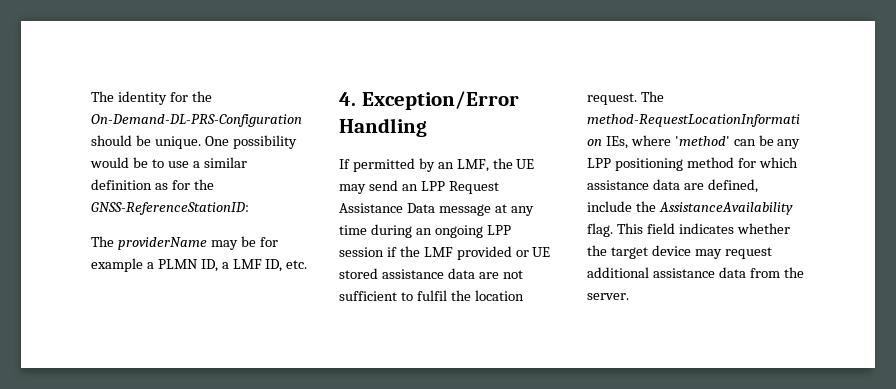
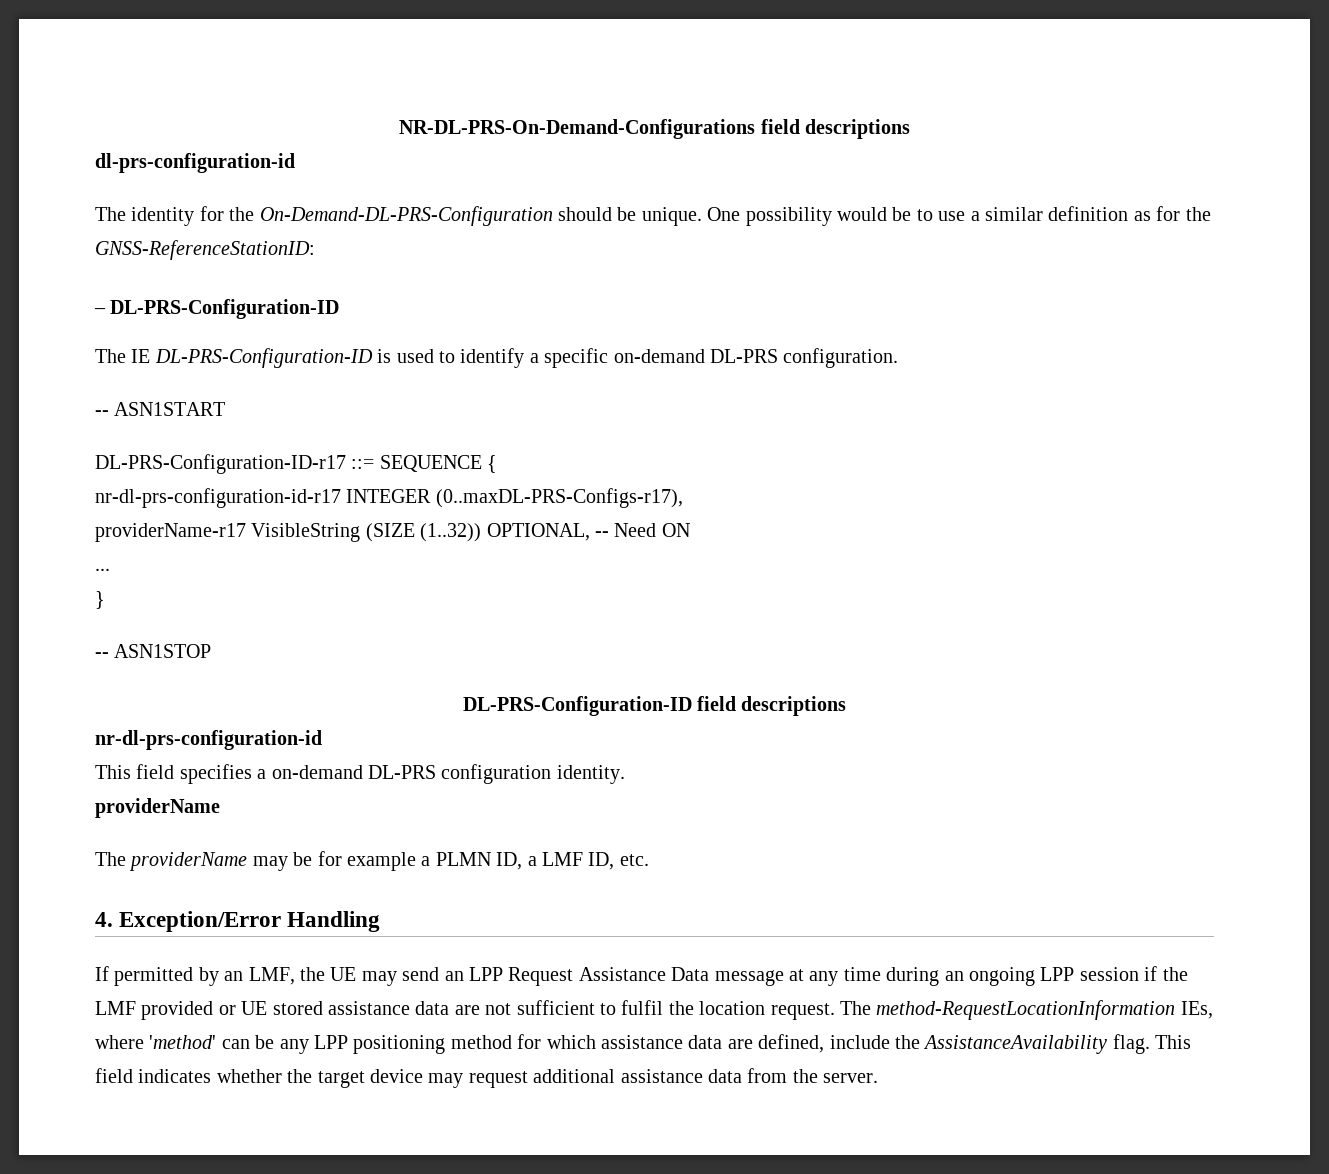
+ NR-DL-PRS-On-Demand-Configurations field descriptions
+ dl-prs-configuration-id
+ – DL-PRS-Configuration-ID
+ The IE DL-PRS-Configuration-ID is used to identify a specific on-demand DL-PRS configuration.
+ -- ASN1START
+ DL-PRS-Configuration-ID-r17 ::= SEQUENCE {
+ nr-dl-prs-configuration-id-r17 INTEGER (0..maxDL-PRS-Configs-r17),
+ providerName-r17 VisibleString (SIZE (1..32)) OPTIONAL, -- Need ON
+ ...
+ }
+ -- ASN1STOP
+ DL-PRS-Configuration-ID field descriptions
+ nr-dl-prs-configuration-id
+ This field specifies a on-demand DL-PRS configuration identity.
+ providerName

